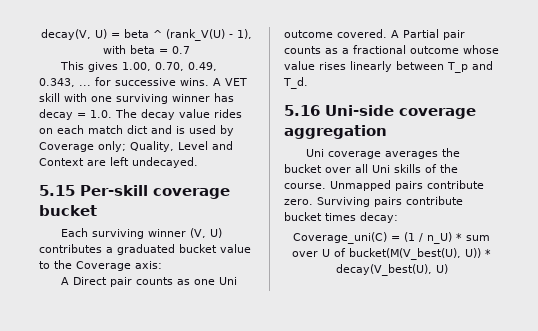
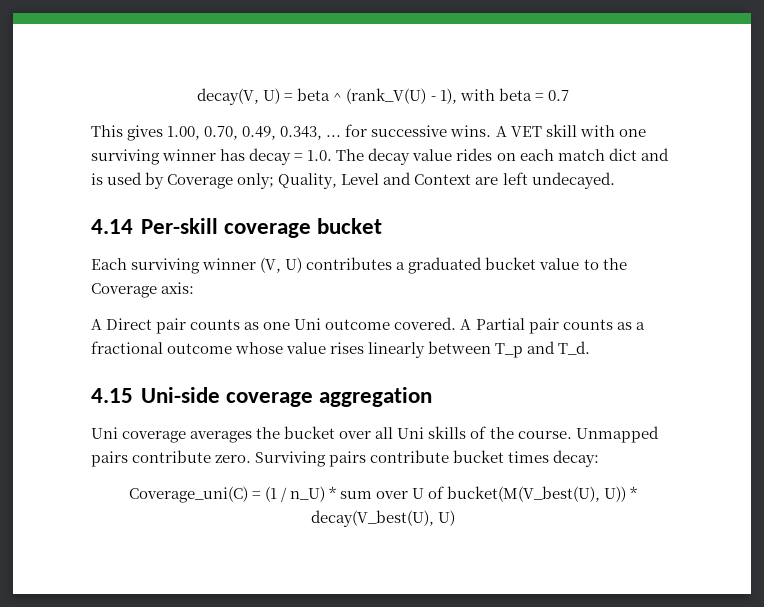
- 5.15 Per-skill coverage bucket
+ 4.14 Per-skill coverage bucket
- 5.16 Uni-side coverage aggregation
+ 4.15 Uni-side coverage aggregation

